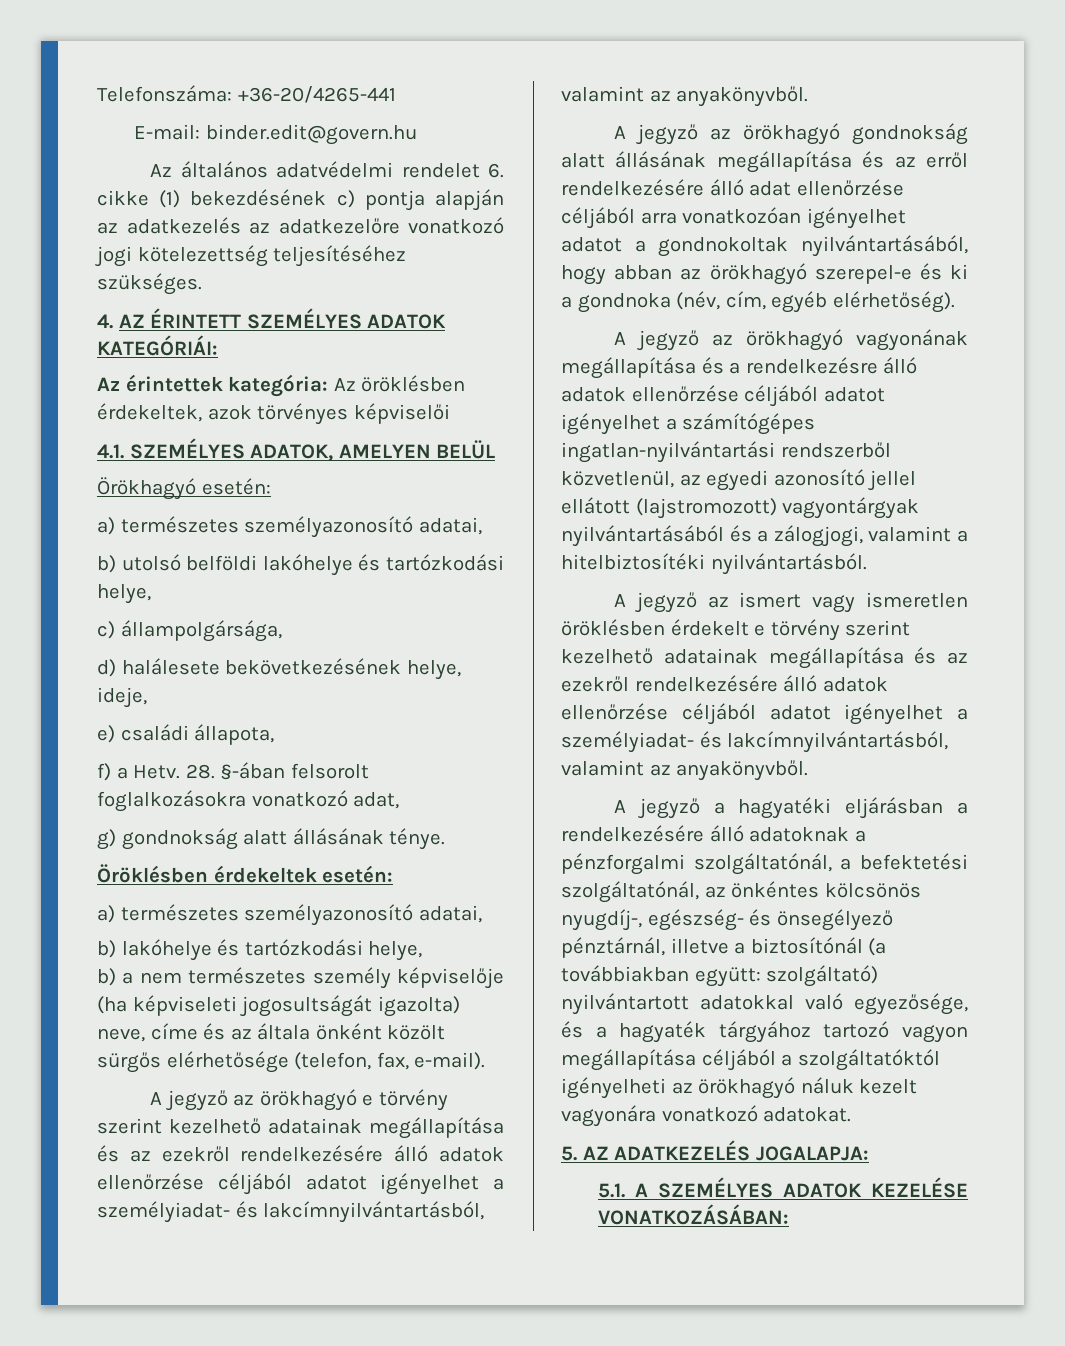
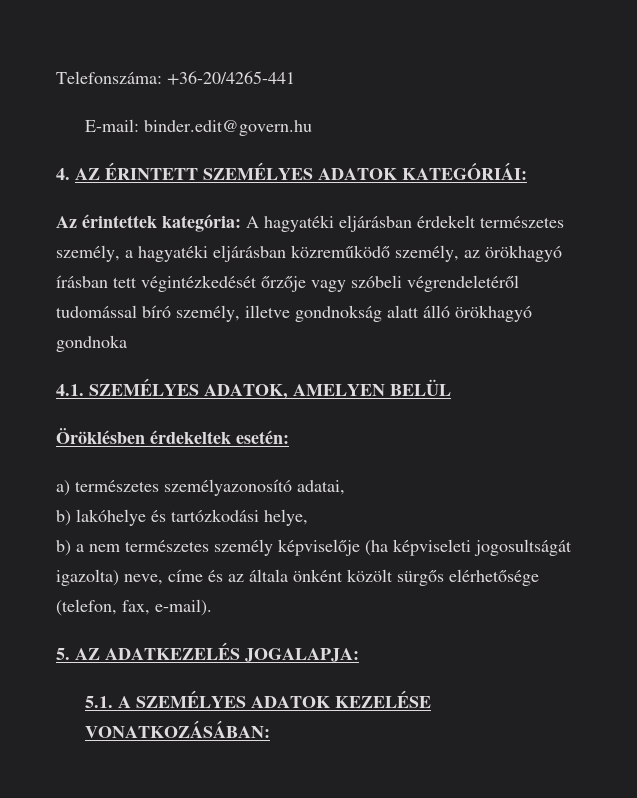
- Az általános adatvédelmi rendelet 6. cikke (1) bekezdésének c) pontja alapján az adatkezelés az adatkezelőre vonatkozó jogi kötelezettség teljesítéséhez szükséges.
- Az érintettek kategória: Az öröklésben érdekeltek, azok törvényes képviselői
+ Az érintettek kategória: A hagyatéki eljárásban érdekelt természetes személy, a hagyatéki eljárásban közreműködő személy, az örökhagyó írásban tett végintézkedését őrzője vagy szóbeli végrendeletéről tudomással bíró személy, illetve gondnokság alatt álló örökhagyó gondnoka
- Örökhagyó esetén:
- a) természetes személyazonosító adatai,
- b) utolsó belföldi lakóhelye és tartózkodási helye,
- c) állampolgársága,
- d) halálesete bekövetkezésének helye, ideje,
- e) családi állapota,
- f) a Hetv. 28. §-ában felsorolt foglalkozásokra vonatkozó adat,
- g) gondnokság alatt állásának ténye.
- A jegyző az örökhagyó e törvény szerint kezelhető adatainak megállapítása és az ezekről rendelkezésére álló adatok ellenőrzése céljából adatot igényelhet a személyiadat- és lakcímnyilvántartásból, valamint az anyakönyvből.
- A jegyző az örökhagyó gondnokság alatt állásának megállapítása és az erről rendelkezésére álló adat ellenőrzése céljából arra vonatkozóan igényelhet adatot a gondnokoltak nyilvántartásából, hogy abban az örökhagyó szerepel-e és ki a gondnoka (név, cím, egyéb elérhetőség).
- A jegyző az örökhagyó vagyonának megállapítása és a rendelkezésre álló adatok ellenőrzése céljából adatot igényelhet a számítógépes ingatlan-nyilvántartási rendszerből közvetlenül, az egyedi azonosító jellel ellátott (lajstromozott) vagyontárgyak nyilvántartásából és a zálogjogi, valamint a hitelbiztosítéki nyilvántartásból.
- A jegyző az ismert vagy ismeretlen öröklésben érdekelt e törvény szerint kezelhető adatainak megállapítása és az ezekről rendelkezésére álló adatok ellenőrzése céljából adatot igényelhet a személyiadat- és lakcímnyilvántartásból, valamint az anyakönyvből.
- A jegyző a hagyatéki eljárásban a rendelkezésére álló adatoknak a pénzforgalmi szolgáltatónál, a befektetési szolgáltatónál, az önkéntes kölcsönös nyugdíj-, egészség- és önsegélyező pénztárnál, illetve a biztosítónál (a továbbiakban együtt: szolgáltató) nyilvántartott adatokkal való egyezősége, és a hagyaték tárgyához tartozó vagyon megállapítása céljából a szolgáltatóktól igényelheti az örökhagyó náluk kezelt vagyonára vonatkozó adatokat.

